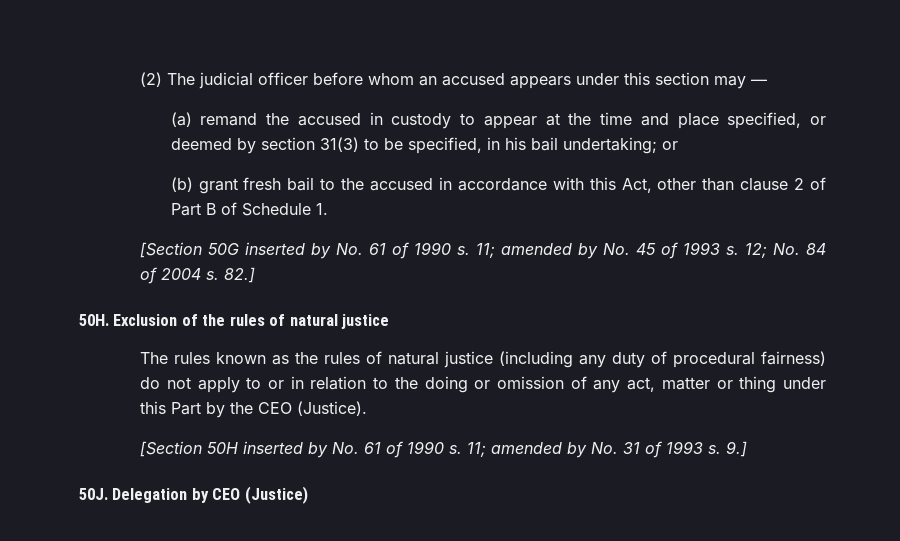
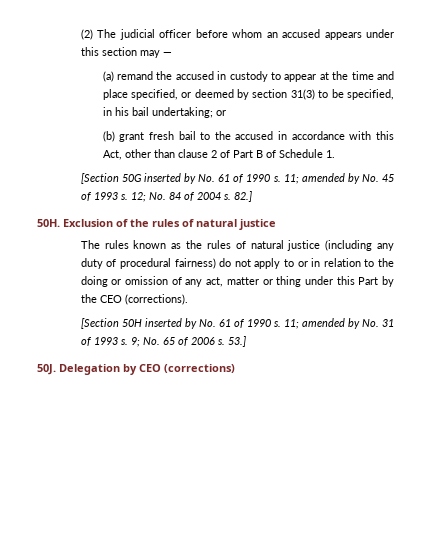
- The rules known as the rules of natural justice (including any duty of procedural fairness) do not apply to or in relation to the doing or omission of any act, matter or thing under this Part by the CEO (Justice).
+ The rules known as the rules of natural justice (including any duty of procedural fairness) do not apply to or in relation to the doing or omission of any act, matter or thing under this Part by the CEO (corrections).
- 9.]
+ 9; No. 65 of 2006 s. 53.]
- Delegation by CEO (Justice)
+ Delegation by CEO (corrections)

